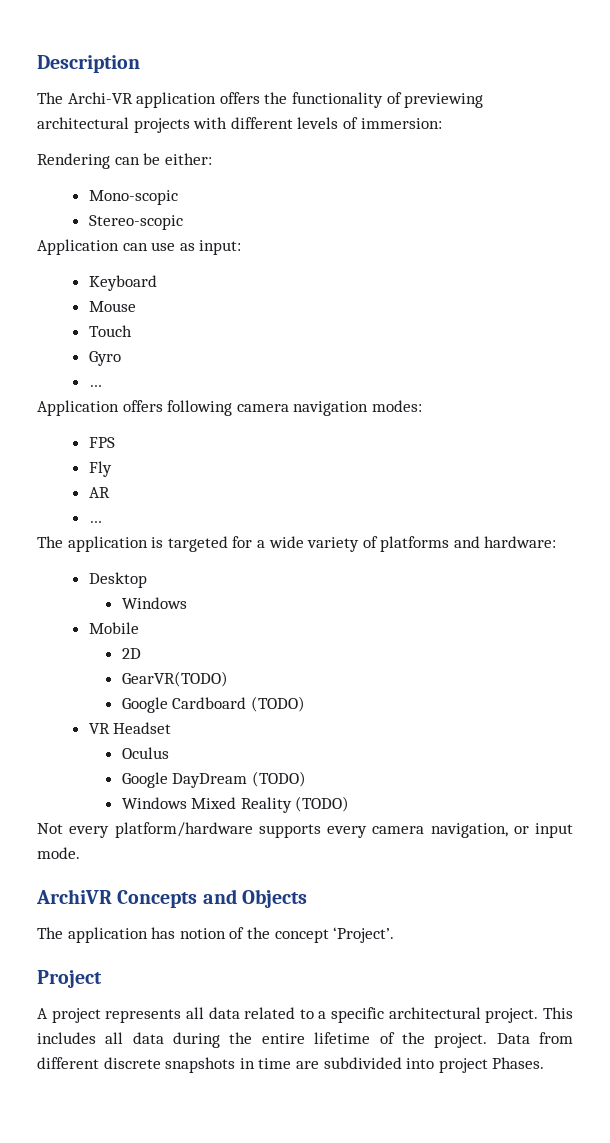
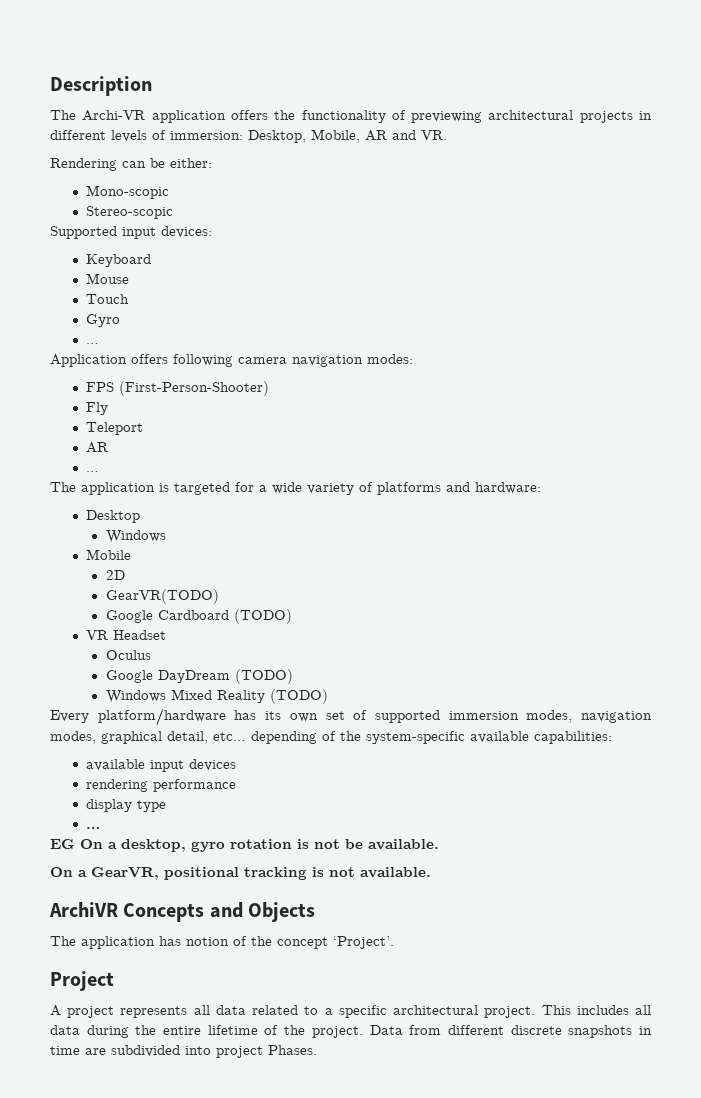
- The Archi-VR application offers the functionality of previewing architectural projects with different levels of immersion:
+ The Archi-VR application offers the functionality of previewing architectural projects in different levels of immersion: Desktop, Mobile, AR and VR.
- Application can use as input:
+ Supported input devices:
- FPS
+ FPS (First-Person-Shooter)
+ Teleport
- Not every platform/hardware supports every camera navigation, or input mode.
+ Every platform/hardware has its own set of supported immersion modes, navigation modes, graphical detail, etc… depending of the system-specific available capabilities:
+ available input devices
+ rendering performance
+ display type
+ …
+ EG On a desktop, gyro rotation is not be available.
+ On a GearVR, positional tracking is not available.

